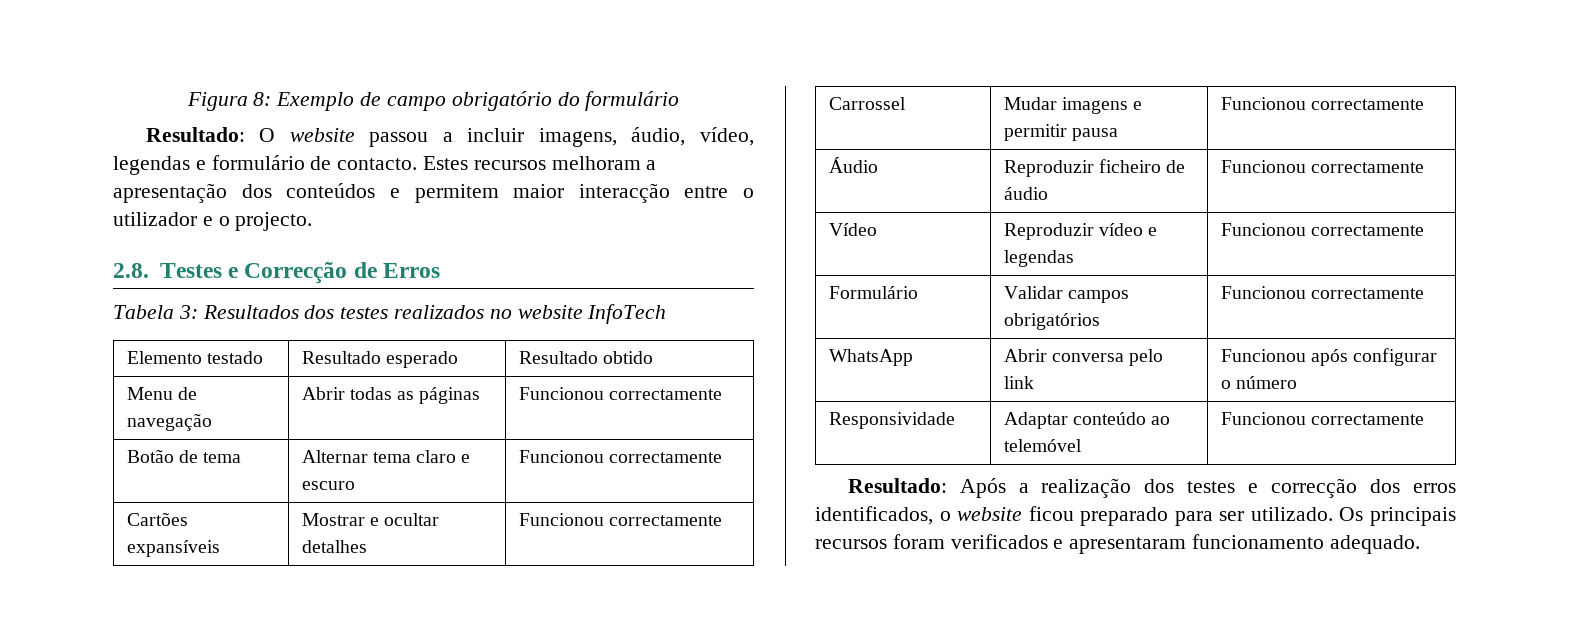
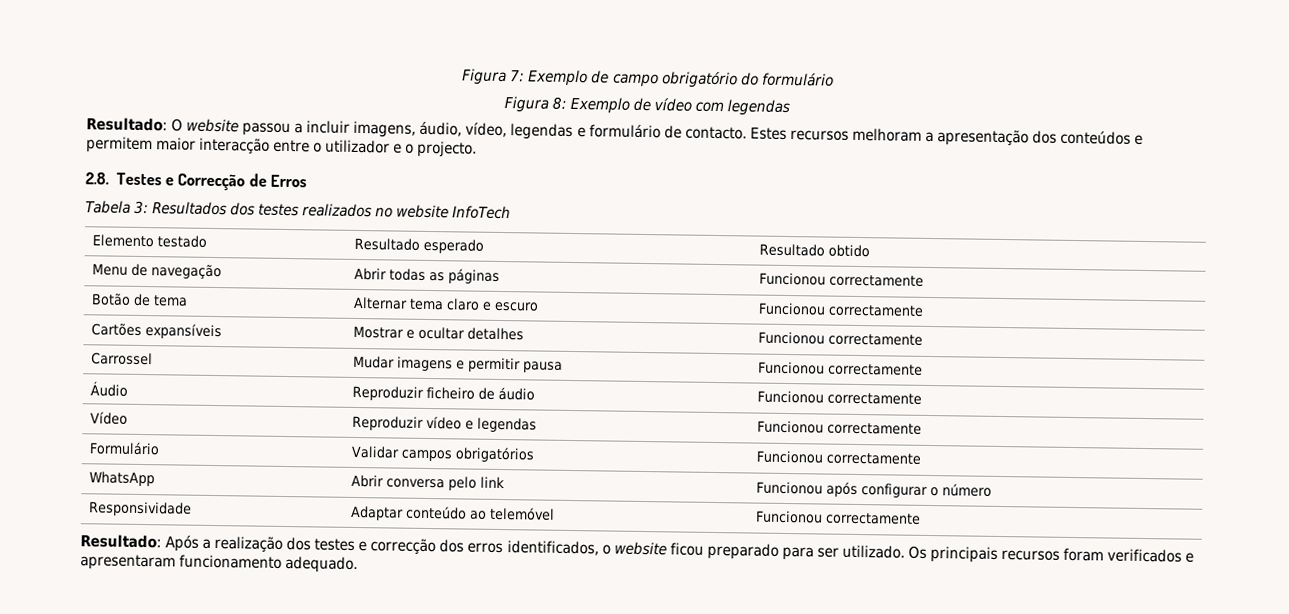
- Figura 8: Exemplo de campo obrigatório do formulário
+ Figura 7: Exemplo de campo obrigatório do formulário
+ Figura 8: Exemplo de vídeo com legendas

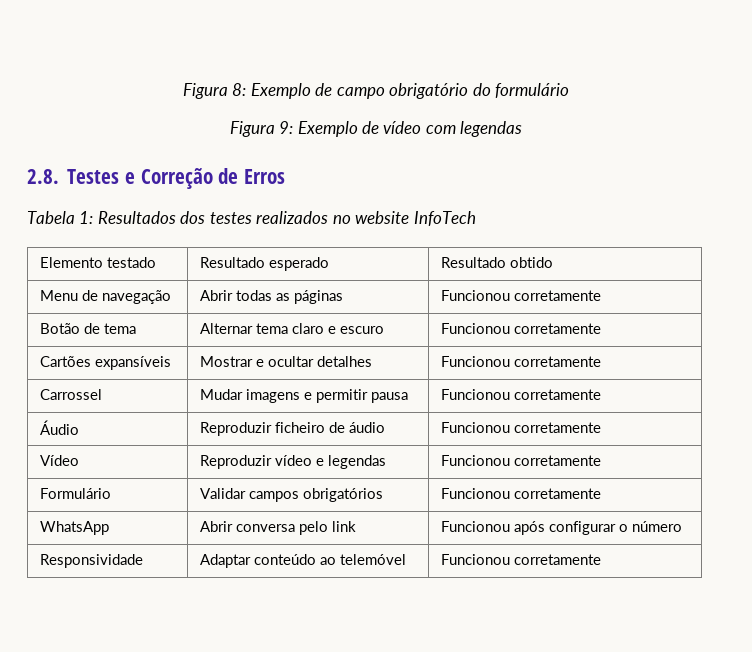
- Figura 7: Exemplo de campo obrigatório do formulário
+ Figura 8: Exemplo de campo obrigatório do formulário
- Figura 8: Exemplo de vídeo com legendas
+ Figura 9: Exemplo de vídeo com legendas
- Resultado: O website passou a incluir imagens, áudio, vídeo, legendas e formulário de contacto. Estes recursos melhoram a apresentação dos conteúdos e permitem maior interacção entre o utilizador e o projecto.
- 2.8. Testes e Correcção de Erros
+ 2.8. Testes e Correção de Erros
- Tabela 3: Resultados dos testes realizados no website InfoTech
+ Tabela 1: Resultados dos testes realizados no website InfoTech
- Menu de navegação | Abrir todas as páginas | Funcionou correctamente
+ Menu de navegação | Abrir todas as páginas | Funcionou corretamente
- Botão de tema | Alternar tema claro e escuro | Funcionou correctamente
+ Botão de tema | Alternar tema claro e escuro | Funcionou corretamente
- Cartões expansíveis | Mostrar e ocultar detalhes | Funcionou correctamente
+ Cartões expansíveis | Mostrar e ocultar detalhes | Funcionou corretamente
- Carrossel | Mudar imagens e permitir pausa | Funcionou correctamente
+ Carrossel | Mudar imagens e permitir pausa | Funcionou corretamente
- Áudio | Reproduzir ficheiro de áudio | Funcionou correctamente
+ Áudio | Reproduzir ficheiro de áudio | Funcionou corretamente
- Vídeo | Reproduzir vídeo e legendas | Funcionou correctamente
+ Vídeo | Reproduzir vídeo e legendas | Funcionou corretamente
- Formulário | Validar campos obrigatórios | Funcionou correctamente
+ Formulário | Validar campos obrigatórios | Funcionou corretamente
- Responsividade | Adaptar conteúdo ao telemóvel | Funcionou correctamente
- Resultado: Após a realização dos testes e correcção dos erros identificados, o website ficou preparado para ser utilizado. Os principais recursos foram verificados e apresentaram funcionamento adequado.
+ Responsividade | Adaptar conteúdo ao telemóvel | Funcionou corretamente

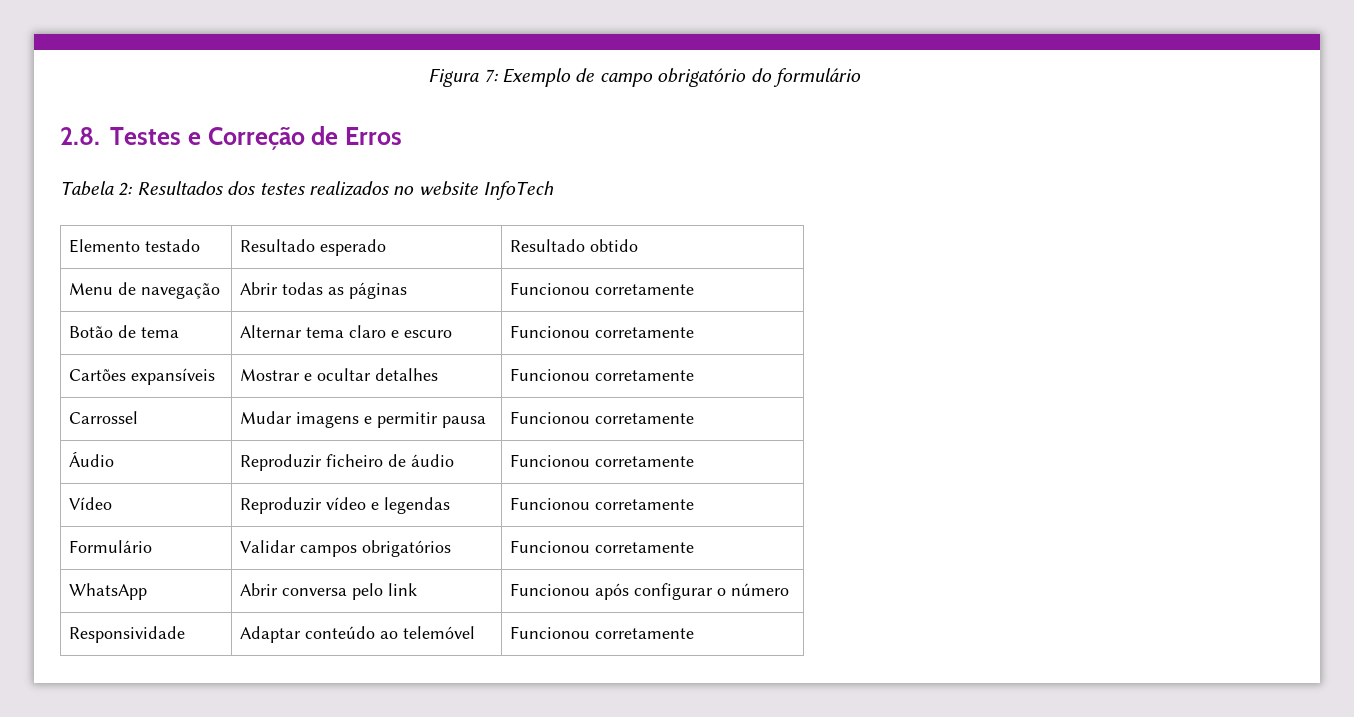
- Figura 8: Exemplo de campo obrigatório do formulário
+ Figura 7: Exemplo de campo obrigatório do formulário
- Figura 9: Exemplo de vídeo com legendas
- Tabela 1: Resultados dos testes realizados no website InfoTech
+ Tabela 2: Resultados dos testes realizados no website InfoTech

